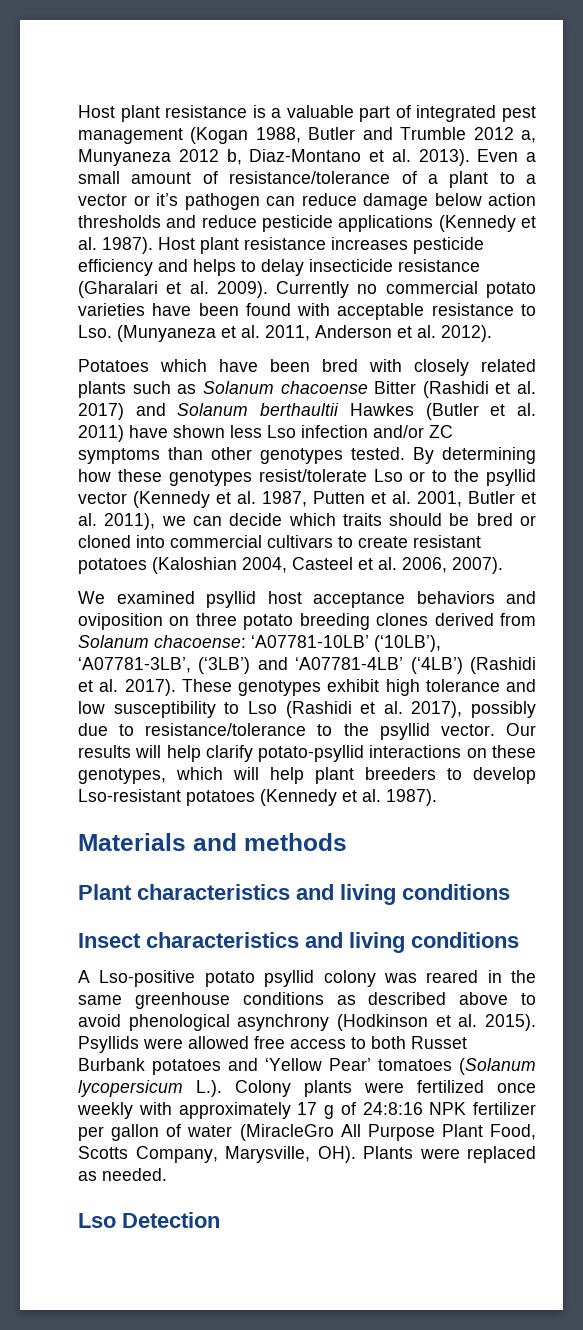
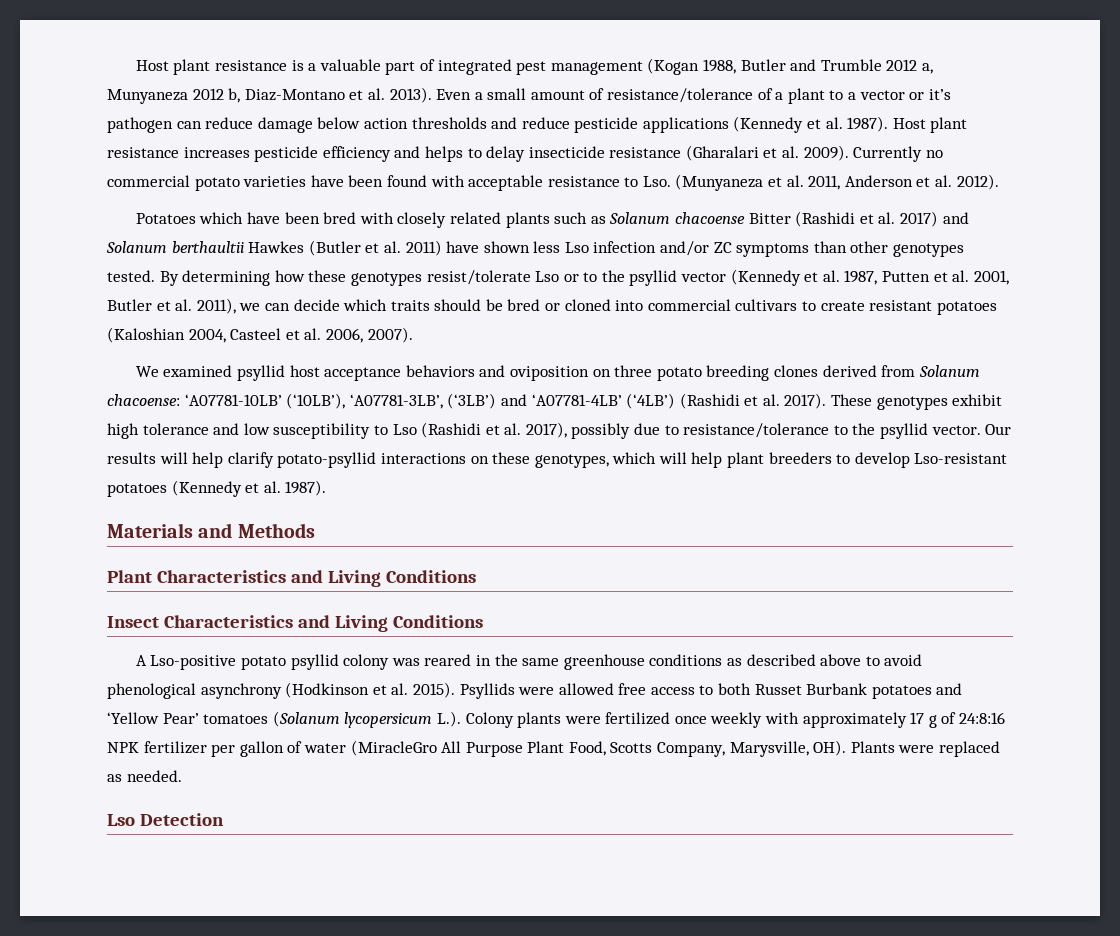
- Materials and methods
- Plant characteristics and living conditions
- Insect characteristics and living conditions
+ Materials and Methods
+ Plant Characteristics and Living Conditions
+ Insect Characteristics and Living Conditions

